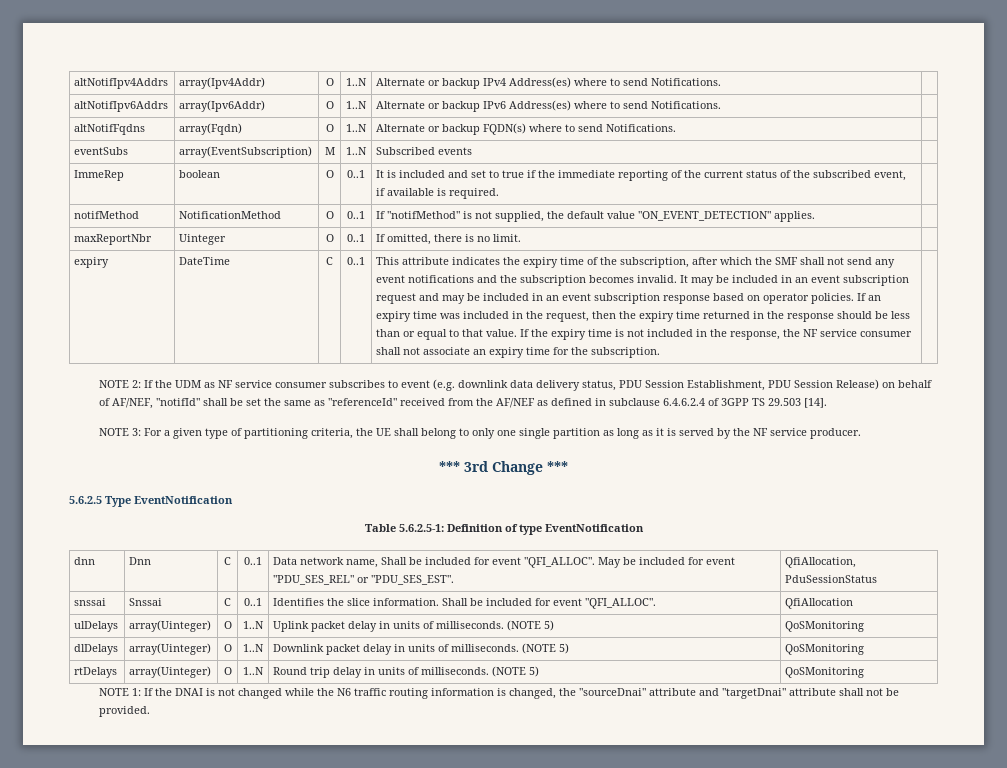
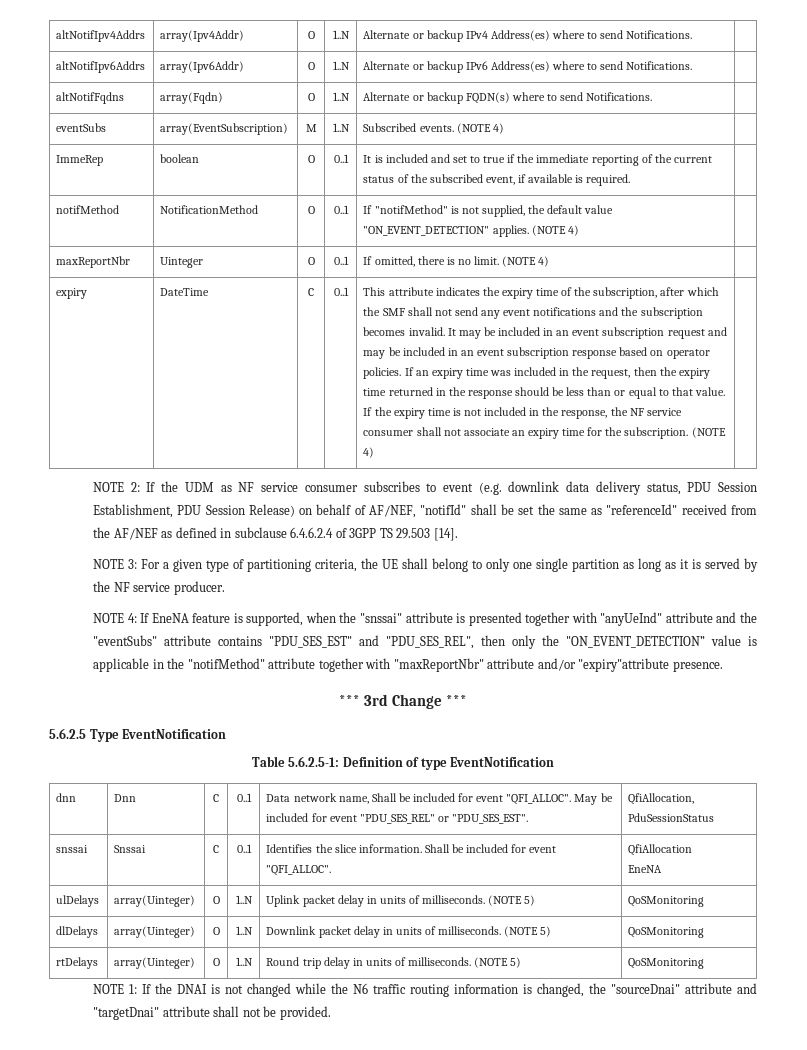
- eventSubs | array(EventSubscription) | M | 1..N | Subscribed events |
+ eventSubs | array(EventSubscription) | M | 1..N | Subscribed events. (NOTE 4) |
- notifMethod | NotificationMethod | O | 0..1 | If "notifMethod" is not supplied, the default value "ON_EVENT_DETECTION" applies. |
+ notifMethod | NotificationMethod | O | 0..1 | If "notifMethod" is not supplied, the default value "ON_EVENT_DETECTION" applies. (NOTE 4) |
- maxReportNbr | Uinteger | O | 0..1 | If omitted, there is no limit. |
+ maxReportNbr | Uinteger | O | 0..1 | If omitted, there is no limit. (NOTE 4) |
- If the expiry time is not included in the response, the NF service consumer shall not associate an expiry time for the subscription.
+ If the expiry time is not included in the response, the NF service consumer shall not associate an expiry time for the subscription. (NOTE 4)
+ NOTE 4: If EneNA feature is supported, when the "snssai" attribute is presented together with "anyUeInd" attribute and the "eventSubs" attribute contains "PDU_SES_EST" and "PDU_SES_REL", then only the "ON_EVENT_DETECTION” value is applicable in the "notifMethod" attribute together with "maxReportNbr" attribute and/or "expiry"attribute presence.
  snssai | Snssai | C | 0..1 | Identifies the slice information. Shall be included for event "QFI_ALLOC". | QfiAllocation
+ EneNA

